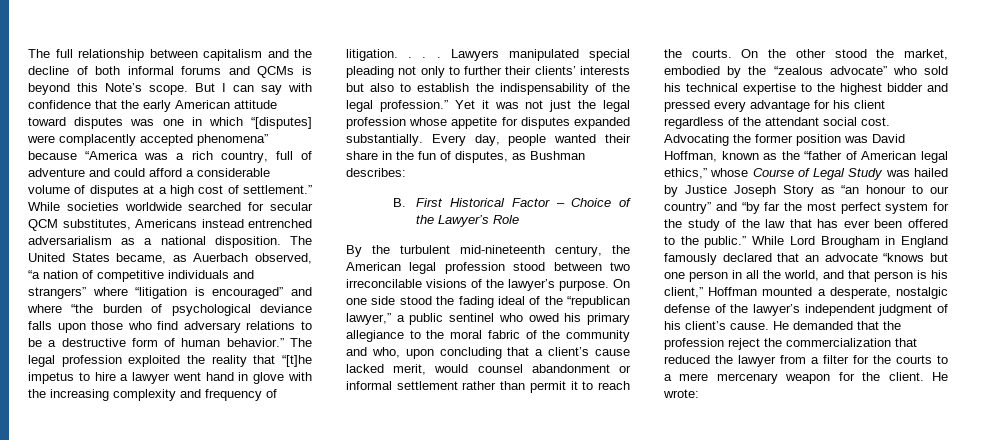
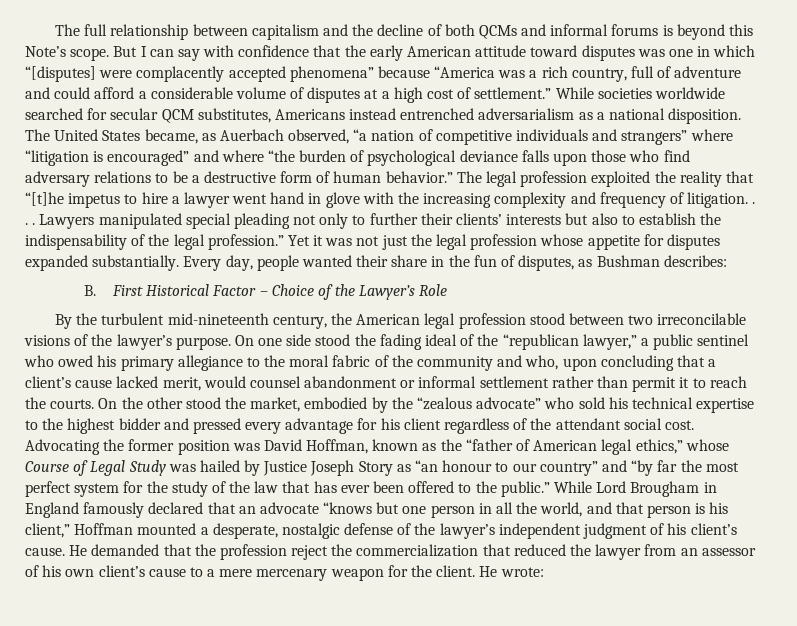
- The full relationship between capitalism and the decline of both informal forums and QCMs is beyond this Note’s scope.
+ The full relationship between capitalism and the decline of both QCMs and informal forums is beyond this Note’s scope.
- He demanded that the profession reject the commercialization that reduced the lawyer from a filter for the courts to a mere mercenary weapon for the client.
+ He demanded that the profession reject the commercialization that reduced the lawyer from an assessor of his own client’s cause to a mere mercenary weapon for the client.

